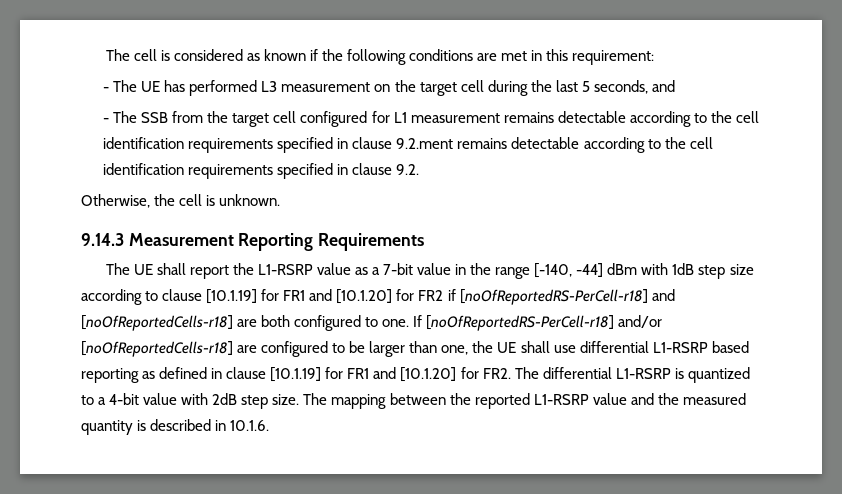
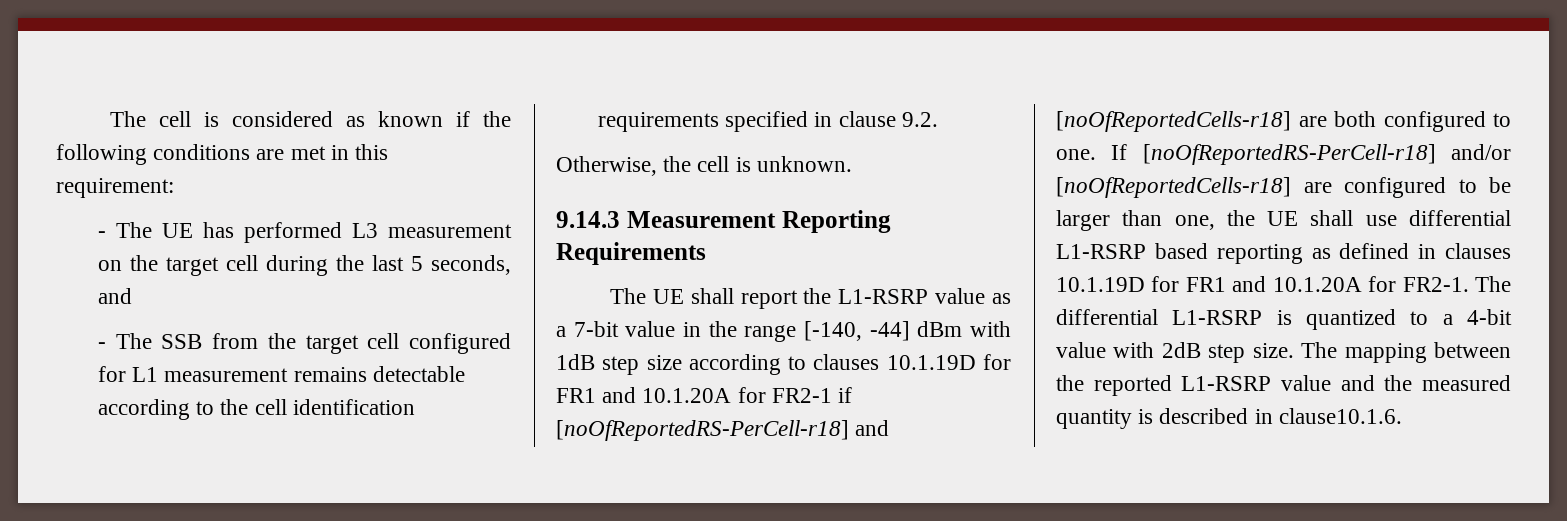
- - The SSB from the target cell configured for L1 measurement remains detectable according to the cell identification requirements specified in clause 9.2.ment remains detectable according to the cell identification requirements specified in clause 9.2.
+ - The SSB from the target cell configured for L1 measurement remains detectable according to the cell identification requirements specified in clause 9.2.
- The UE shall report the L1-RSRP value as a 7-bit value in the range [-140, -44] dBm with 1dB step size according to clause [10.1.19] for FR1 and [10.1.20] for FR2 if [noOfReportedRS-PerCell-r18] and [noOfReportedCells-r18] are both configured to one.
+ The UE shall report the L1-RSRP value as a 7-bit value in the range [-140, -44] dBm with 1dB step size according to clauses 10.1.19D for FR1 and 10.1.20A for FR2-1 if [noOfReportedRS-PerCell-r18] and [noOfReportedCells-r18] are both configured to one.
- If [noOfReportedRS-PerCell-r18] and/or [noOfReportedCells-r18] are configured to be larger than one, the UE shall use differential L1-RSRP based reporting as defined in clause [10.1.19] for FR1 and [10.1.20] for FR2. The differential L1-RSRP is quantized to a 4-bit value with 2dB step size.
+ If [noOfReportedRS-PerCell-r18] and/or [noOfReportedCells-r18] are configured to be larger than one, the UE shall use differential L1-RSRP based reporting as defined in clauses 10.1.19D for FR1 and 10.1.20A for FR2-1. The differential L1-RSRP is quantized to a 4-bit value with 2dB step size.
- The mapping between the reported L1-RSRP value and the measured quantity is described in 10.1.6.
+ The mapping between the reported L1-RSRP value and the measured quantity is described in clause10.1.6.

